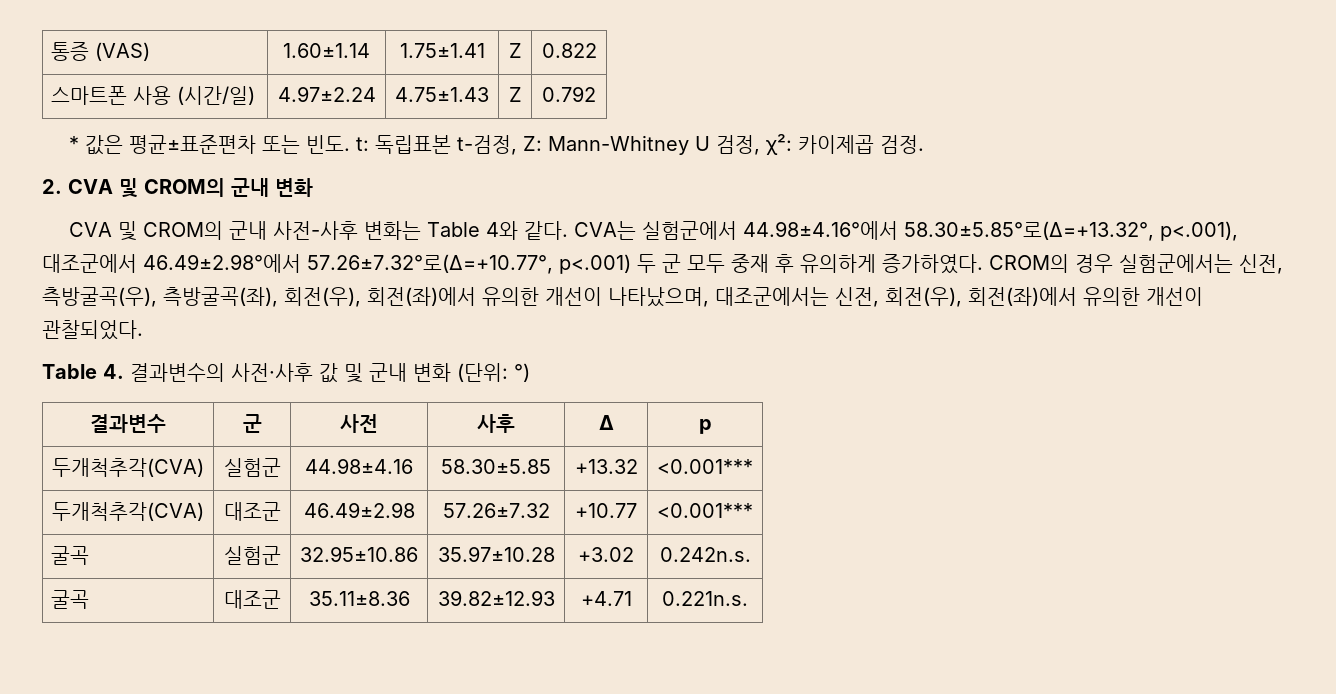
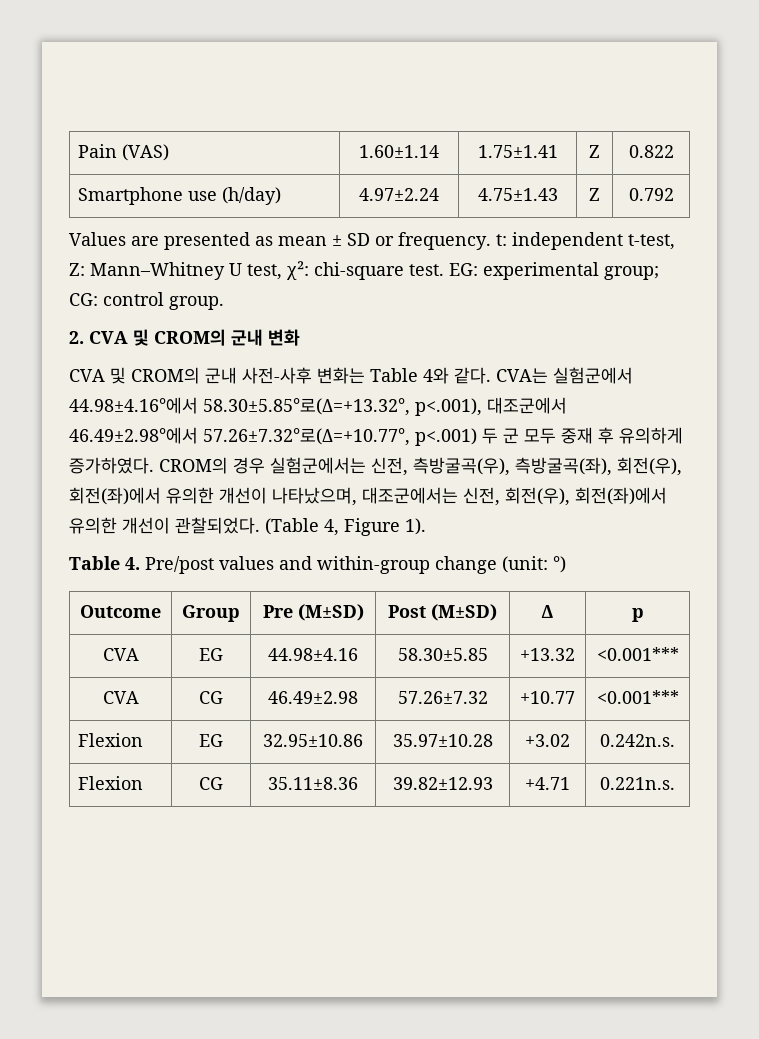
- 통증 (VAS) | 1.60±1.14 | 1.75±1.41 | Z | 0.822
+ Pain (VAS) | 1.60±1.14 | 1.75±1.41 | Z | 0.822
- 스마트폰 사용 (시간/일) | 4.97±2.24 | 4.75±1.43 | Z | 0.792
+ Smartphone use (h/day) | 4.97±2.24 | 4.75±1.43 | Z | 0.792
- * 값은 평균±표준편차 또는 빈도. t: 독립표본 t-검정, Z: Mann-Whitney U 검정, χ²: 카이제곱 검정.
+ Values are presented as mean ± SD or frequency. t: independent t-test, Z: Mann–Whitney U test, χ²: chi-square test. EG: experimental group; CG: control group.
- CROM의 경우 실험군에서는 신전, 측방굴곡(우), 측방굴곡(좌), 회전(우), 회전(좌)에서 유의한 개선이 나타났으며, 대조군에서는 신전, 회전(우), 회전(좌)에서 유의한 개선이 관찰되었다.
- Table 4. 결과변수의 사전·사후 값 및 군내 변화 (단위: °)
- 결과변수 | 군 | 사전 | 사후 | Δ | p
+ CROM의 경우 실험군에서는 신전, 측방굴곡(우), 측방굴곡(좌), 회전(우), 회전(좌)에서 유의한 개선이 나타났으며, 대조군에서는 신전, 회전(우), 회전(좌)에서 유의한 개선이 관찰되었다. (Table 4, Figure 1).
+ Table 4. Pre/post values and within-group change (unit: °)
+ Outcome | Group | Pre (M±SD) | Post (M±SD) | Δ | p
- 두개척추각(CVA) | 실험군 | 44.98±4.16 | 58.30±5.85 | +13.32 | <0.001***
+ CVA | EG | 44.98±4.16 | 58.30±5.85 | +13.32 | <0.001***
- 두개척추각(CVA) | 대조군 | 46.49±2.98 | 57.26±7.32 | +10.77 | <0.001***
+ CVA | CG | 46.49±2.98 | 57.26±7.32 | +10.77 | <0.001***
- 굴곡 | 실험군 | 32.95±10.86 | 35.97±10.28 | +3.02 | 0.242n.s.
+ Flexion | EG | 32.95±10.86 | 35.97±10.28 | +3.02 | 0.242n.s.
- 굴곡 | 대조군 | 35.11±8.36 | 39.82±12.93 | +4.71 | 0.221n.s.
+ Flexion | CG | 35.11±8.36 | 39.82±12.93 | +4.71 | 0.221n.s.

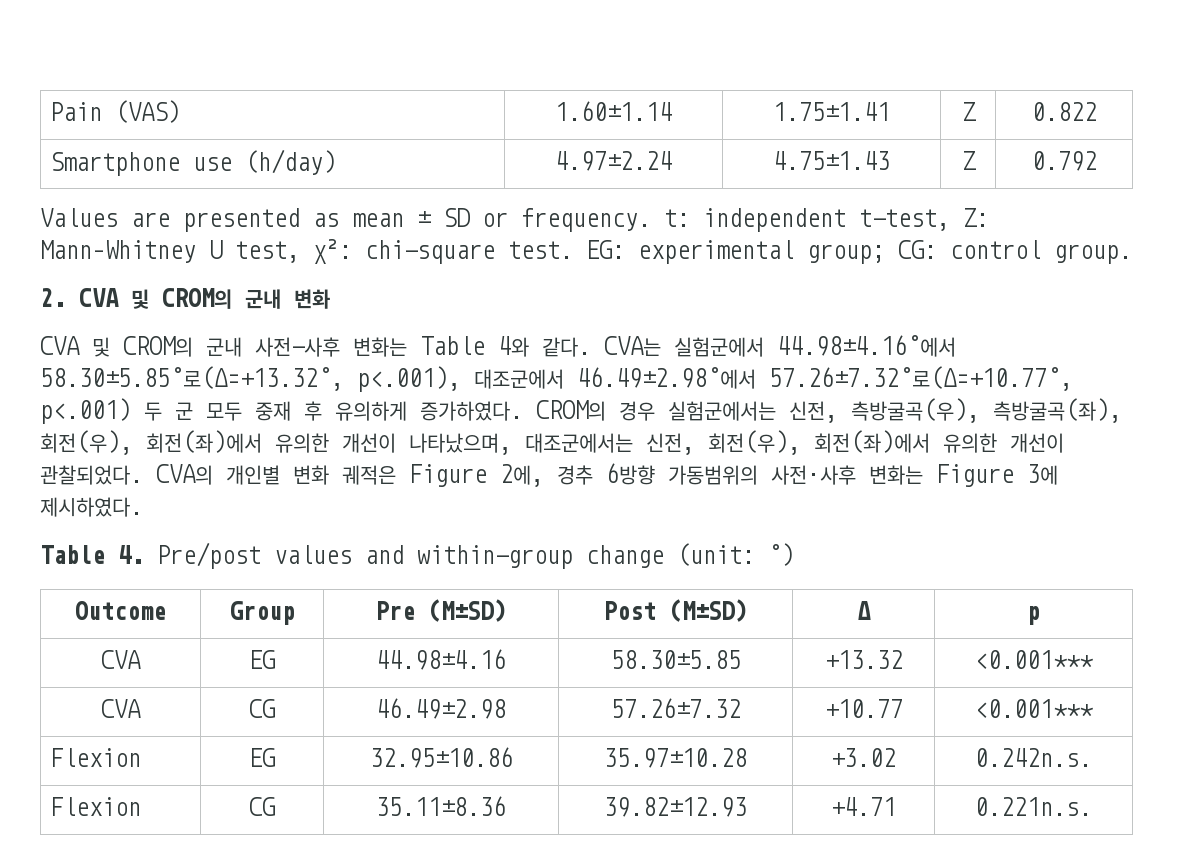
- (Table 4, Figure 1).
+ CVA의 개인별 변화 궤적은 Figure 2에, 경추 6방향 가동범위의 사전·사후 변화는 Figure 3에 제시하였다.

